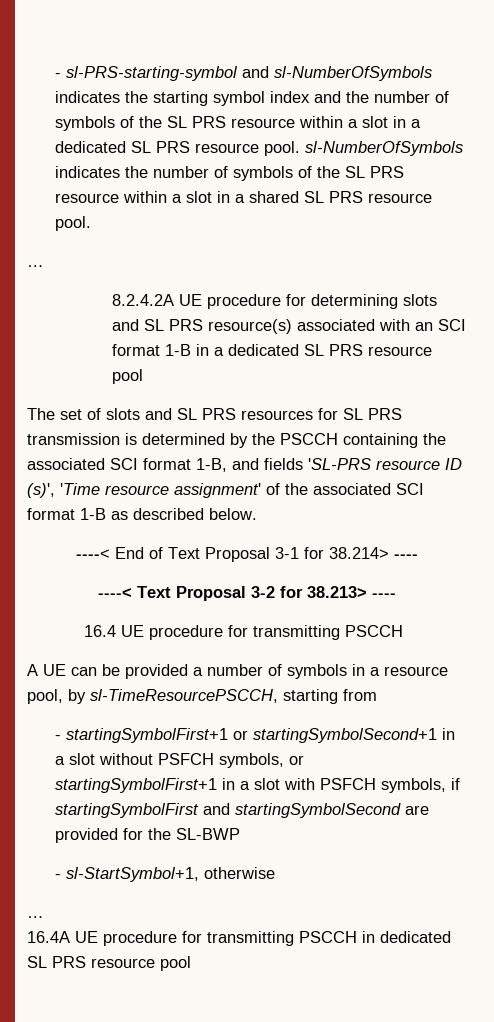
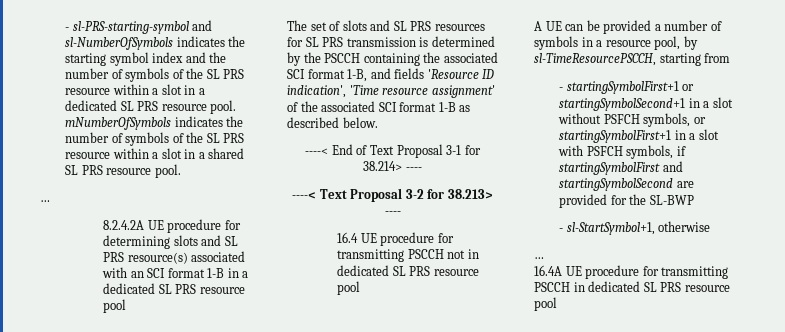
- - sl-PRS-starting-symbol and sl-NumberOfSymbols indicates the starting symbol index and the number of symbols of the SL PRS resource within a slot in a dedicated SL PRS resource pool. sl-NumberOfSymbols indicates the number of symbols of the SL PRS resource within a slot in a shared SL PRS resource pool.
+ - sl-PRS-starting-symbol and sl-NumberOfSymbols indicates the starting symbol index and the number of symbols of the SL PRS resource within a slot in a dedicated SL PRS resource pool. mNumberOfSymbols indicates the number of symbols of the SL PRS resource within a slot in a shared SL PRS resource pool.
- The set of slots and SL PRS resources for SL PRS transmission is determined by the PSCCH containing the associated SCI format 1-B, and fields 'SL-PRS resource ID (s)', 'Time resource assignment' of the associated SCI format 1-B as described below.
+ The set of slots and SL PRS resources for SL PRS transmission is determined by the PSCCH containing the associated SCI format 1-B, and fields 'Resource ID indication', 'Time resource assignment' of the associated SCI format 1-B as described below.
- 16.4 UE procedure for transmitting PSCCH
+ 16.4 UE procedure for transmitting PSCCH not in dedicated SL PRS resource pool

